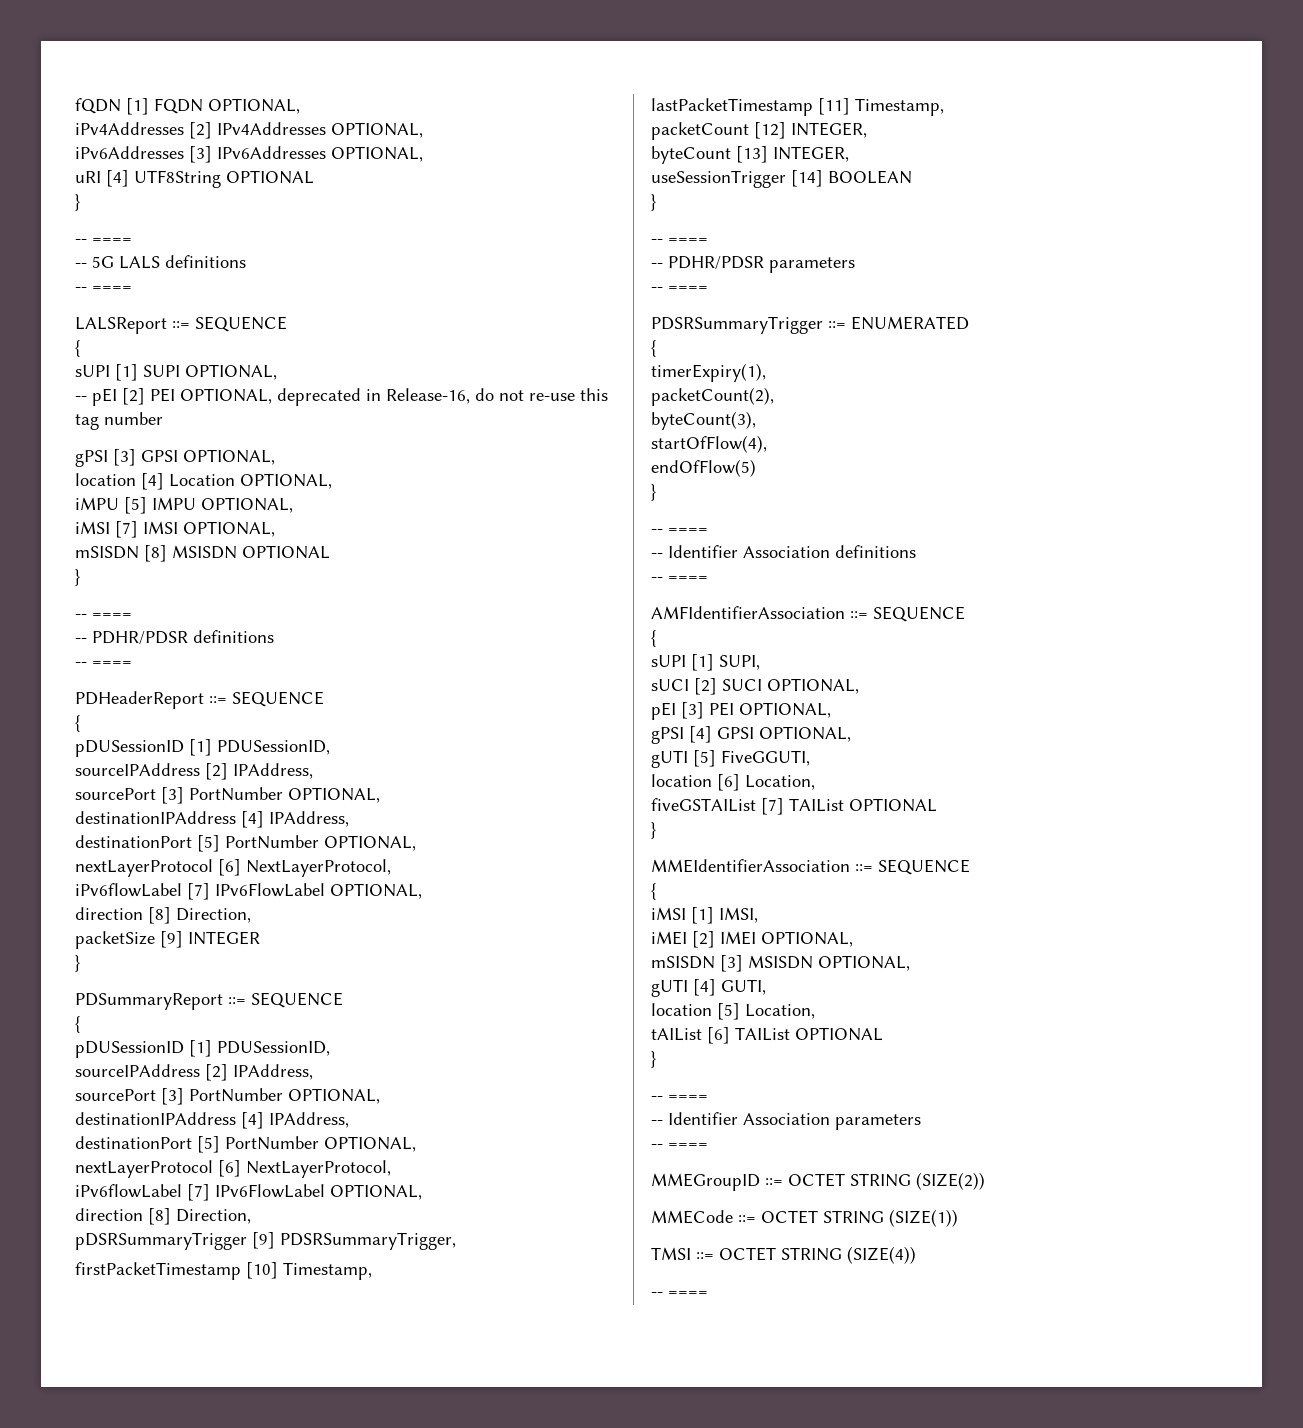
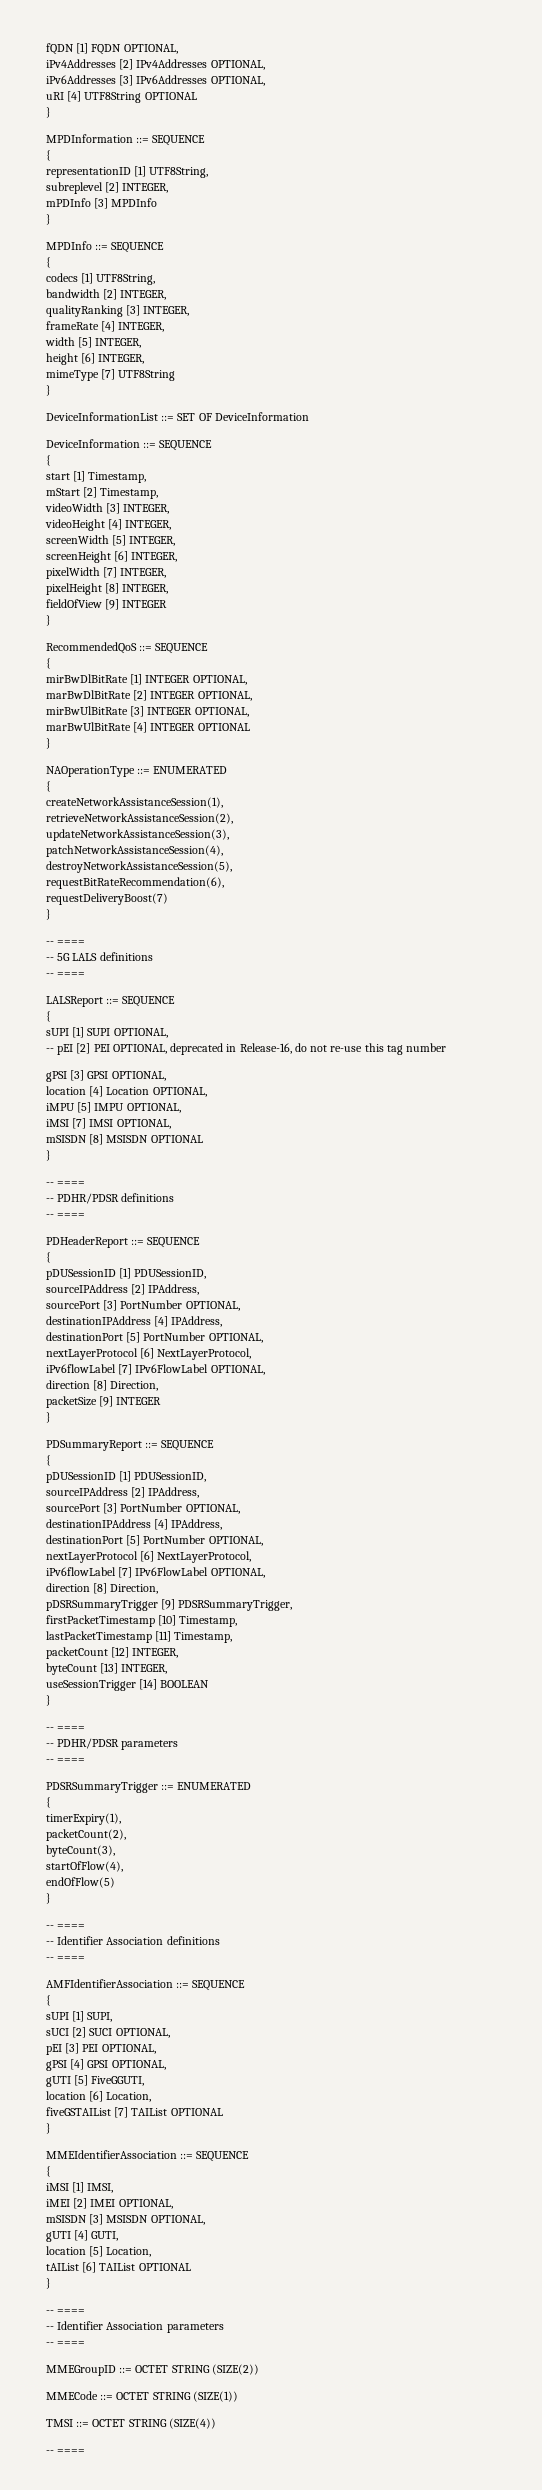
+ MPDInformation ::= SEQUENCE
+ {
+ representationID [1] UTF8String,
+ subreplevel [2] INTEGER,
+ mPDInfo [3] MPDInfo
+ }
+ MPDInfo ::= SEQUENCE
+ {
+ codecs [1] UTF8String,
+ bandwidth [2] INTEGER,
+ qualityRanking [3] INTEGER,
+ frameRate [4] INTEGER,
+ width [5] INTEGER,
+ height [6] INTEGER,
+ mimeType [7] UTF8String
+ }
+ DeviceInformationList ::= SET OF DeviceInformation
+ DeviceInformation ::= SEQUENCE
+ {
+ start [1] Timestamp,
+ mStart [2] Timestamp,
+ videoWidth [3] INTEGER,
+ videoHeight [4] INTEGER,
+ screenWidth [5] INTEGER,
+ screenHeight [6] INTEGER,
+ pixelWidth [7] INTEGER,
+ pixelHeight [8] INTEGER,
+ fieldOfView [9] INTEGER
+ }
+ RecommendedQoS ::= SEQUENCE
+ {
+ mirBwDlBitRate [1] INTEGER OPTIONAL,
+ marBwDlBitRate [2] INTEGER OPTIONAL,
+ mirBwUlBitRate [3] INTEGER OPTIONAL,
+ marBwUlBitRate [4] INTEGER OPTIONAL
+ }
+ NAOperationType ::= ENUMERATED
+ {
+ createNetworkAssistanceSession(1),
+ retrieveNetworkAssistanceSession(2),
+ updateNetworkAssistanceSession(3),
+ patchNetworkAssistanceSession(4),
+ destroyNetworkAssistanceSession(5),
+ requestBitRateRecommendation(6),
+ requestDeliveryBoost(7)
+ }

